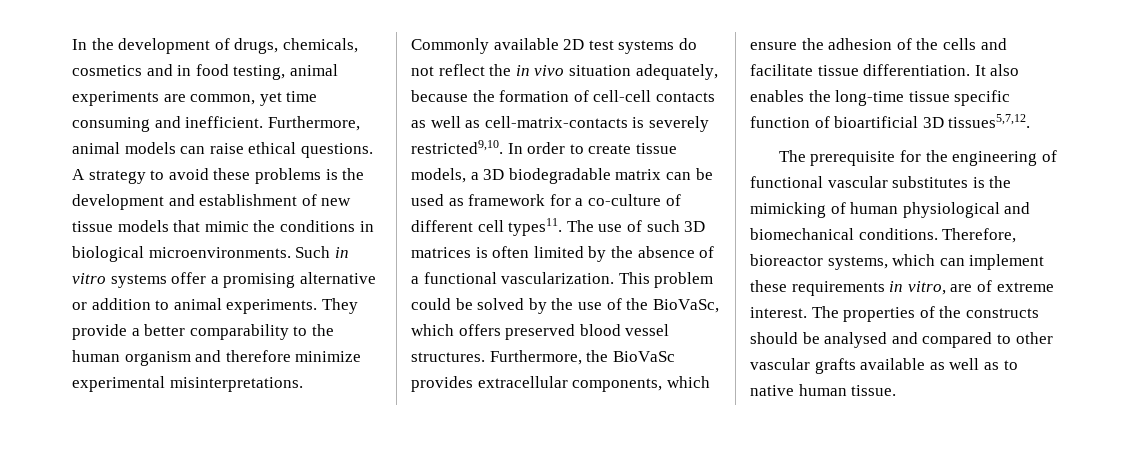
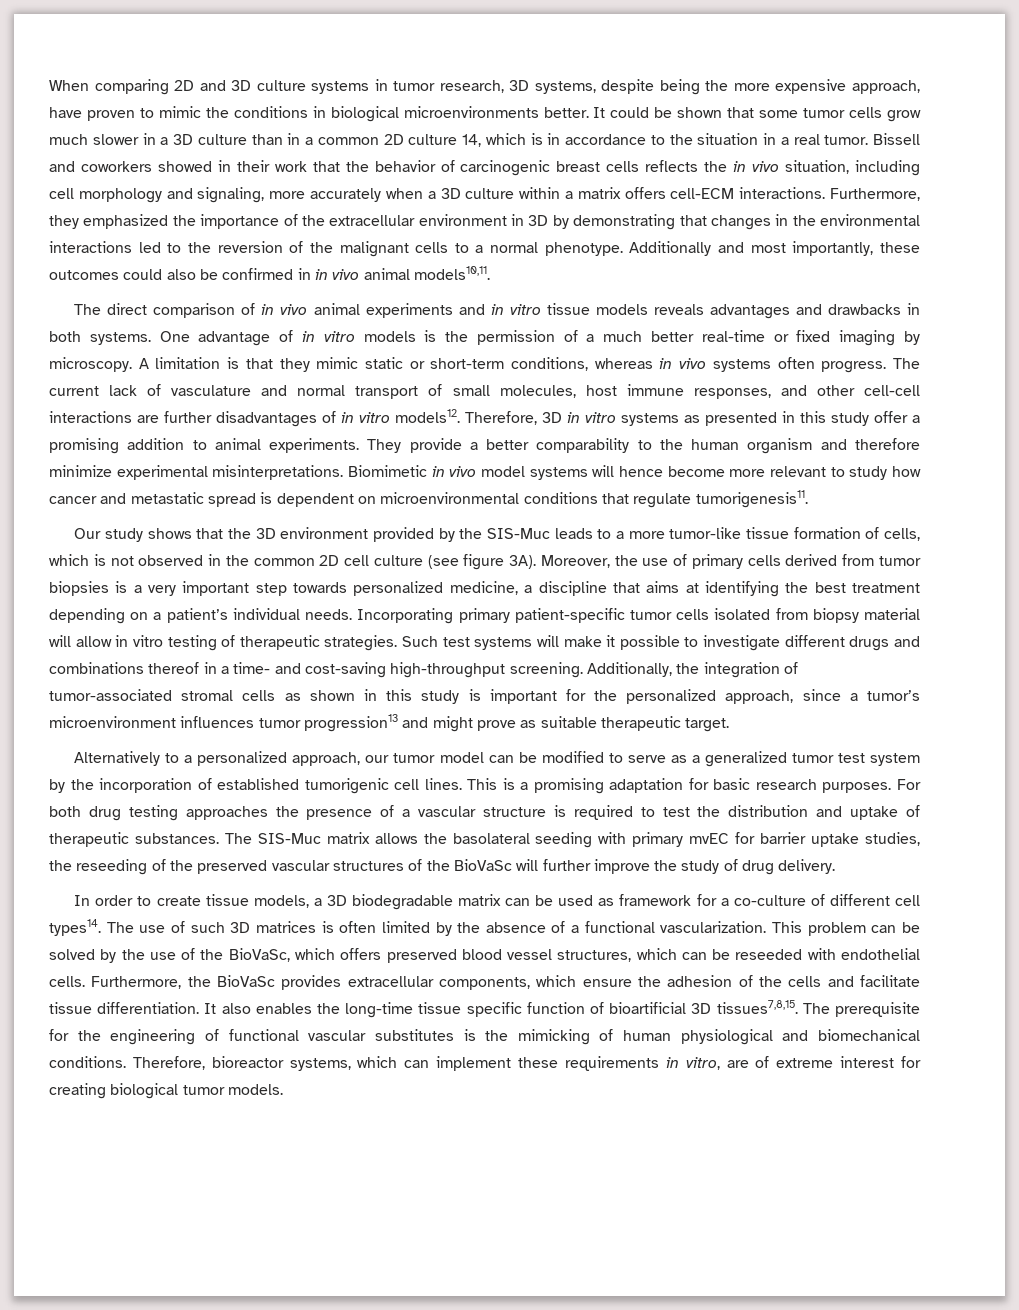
- In the development of drugs, chemicals, cosmetics and in food testing, animal experiments are common, yet time consuming and inefficient. Furthermore, animal models can raise ethical questions. A strategy to avoid these problems is the development and establishment of new tissue models that mimic the conditions in biological microenvironments. Such in vitro systems offer a promising alternative or addition to animal experiments.
+ When comparing 2D and 3D culture systems in tumor research, 3D systems, despite being the more expensive approach, have proven to mimic the conditions in biological microenvironments better. It could be shown that some tumor cells grow much slower in a 3D culture than in a common 2D culture 14, which is in accordance to the situation in a real tumor. Bissell and coworkers showed in their work that the behavior of carcinogenic breast cells reflects the in vivo situation, including cell morphology and signaling, more accurately when a 3D culture within a matrix offers cell-ECM interactions. Furthermore, they emphasized the importance of the extracellular environment in 3D by demonstrating that changes in the environmental interactions led to the reversion of the malignant cells to a normal phenotype. Additionally and most importantly, these outcomes could also be confirmed in in vivo animal models10,11.
+ The direct comparison of in vivo animal experiments and in vitro tissue models reveals advantages and drawbacks in both systems. One advantage of in vitro models is the permission of a much better real-time or fixed imaging by microscopy. A limitation is that they mimic static or short-term conditions, whereas in vivo systems often progress. The current lack of vasculature and normal transport of small molecules, host immune responses, and other cell-cell interactions are further disadvantages of in vitro models12. Therefore, 3D in vitro systems as presented in this study offer a promising addition to animal experiments.
- Commonly available 2D test systems do not reflect the in vivo situation adequately, because the formation of cell-cell contacts as well as cell-matrix-contacts is severely restricted9,10. In order to create tissue models, a 3D biodegradable matrix can be used as framework for a co-culture of different cell types11.
+ Biomimetic in vivo model systems will hence become more relevant to study how cancer and metastatic spread is dependent on microenvironmental conditions that regulate tumorigenesis11.
+ Our study shows that the 3D environment provided by the SIS-Muc leads to a more tumor-like tissue formation of cells, which is not observed in the common 2D cell culture (see figure 3A). Moreover, the use of primary cells derived from tumor biopsies is a very important step towards personalized medicine, a discipline that aims at identifying the best treatment depending on a patient’s individual needs. Incorporating primary patient-specific tumor cells isolated from biopsy material will allow in vitro testing of therapeutic strategies. Such test systems will make it possible to investigate different drugs and combinations thereof in a time- and cost-saving high-throughput screening. Additionally, the integration of tumor-associated stromal cells as shown in this study is important for the personalized approach, since a tumor’s microenvironment influences tumor progression13 and might prove as suitable therapeutic target.
+ Alternatively to a personalized approach, our tumor model can be modified to serve as a generalized tumor test system by the incorporation of established tumorigenic cell lines. This is a promising adaptation for basic research purposes. For both drug testing approaches the presence of a vascular structure is required to test the distribution and uptake of therapeutic substances. The SIS-Muc matrix allows the basolateral seeding with primary mvEC for barrier uptake studies, the reseeding of the preserved vascular structures of the BioVaSc will further improve the study of drug delivery.
+ In order to create tissue models, a 3D biodegradable matrix can be used as framework for a co-culture of different cell types14.
- This problem could be solved by the use of the BioVaSc, which offers preserved blood vessel structures.
+ This problem can be solved by the use of the BioVaSc, which offers preserved blood vessel structures, which can be reseeded with endothelial cells.
- It also enables the long-time tissue specific function of bioartificial 3D tissues5,7,12.
- The prerequisite for the engineering of functional vascular substitutes is the mimicking of human physiological and biomechanical conditions.
+ It also enables the long-time tissue specific function of bioartificial 3D tissues7,8,15. The prerequisite for the engineering of functional vascular substitutes is the mimicking of human physiological and biomechanical conditions.
- Therefore, bioreactor systems, which can implement these requirements in vitro, are of extreme interest. The properties of the constructs should be analysed and compared to other vascular grafts available as well as to native human tissue.
+ Therefore, bioreactor systems, which can implement these requirements in vitro, are of extreme interest for creating biological tumor models.

